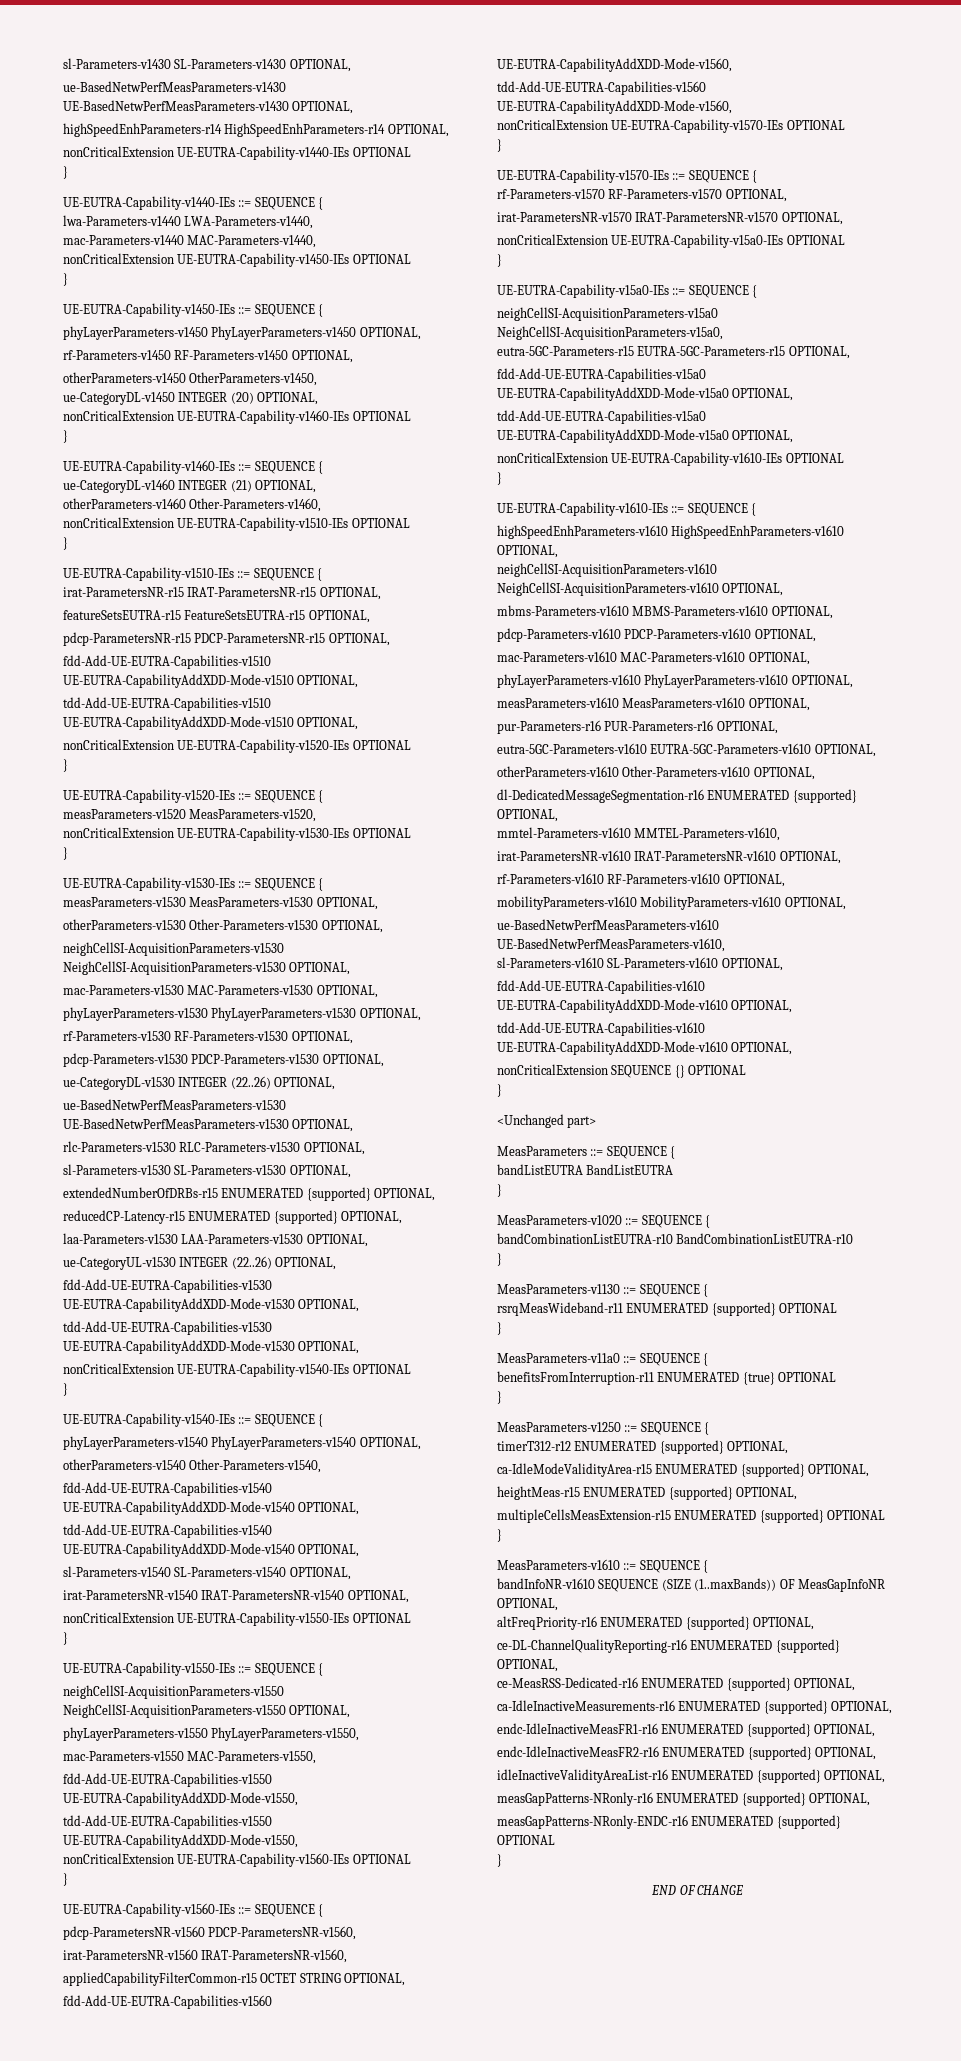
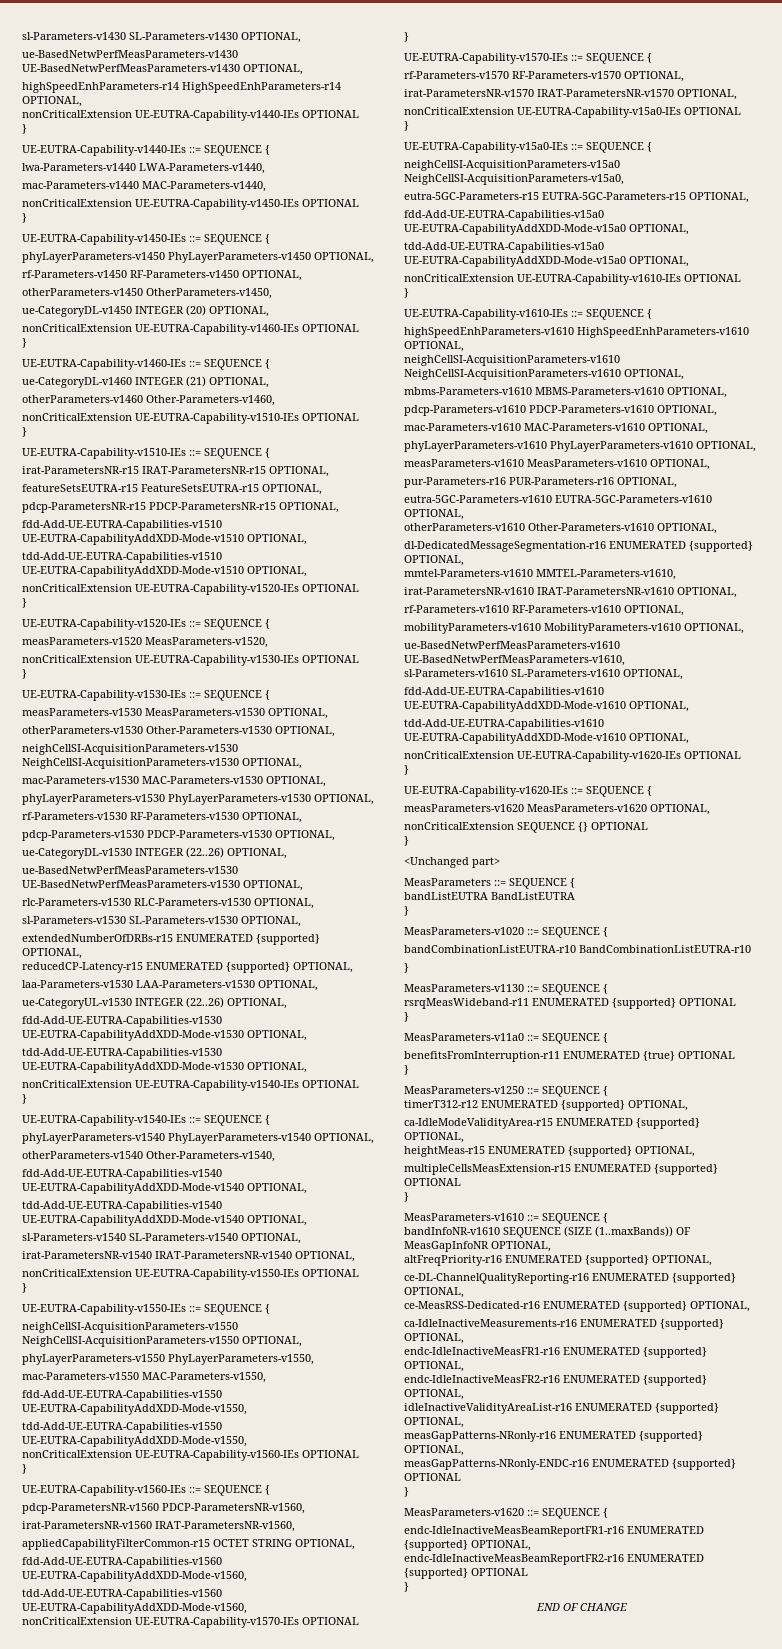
+ nonCriticalExtension UE-EUTRA-Capability-v1620-IEs OPTIONAL
+ }
+ UE-EUTRA-Capability-v1620-IEs ::= SEQUENCE {
+ measParameters-v1620 MeasParameters-v1620 OPTIONAL,
+ MeasParameters-v1620 ::= SEQUENCE {
+ endc-IdleInactiveMeasBeamReportFR1-r16 ENUMERATED {supported} OPTIONAL,
+ endc-IdleInactiveMeasBeamReportFR2-r16 ENUMERATED {supported} OPTIONAL
+ }

